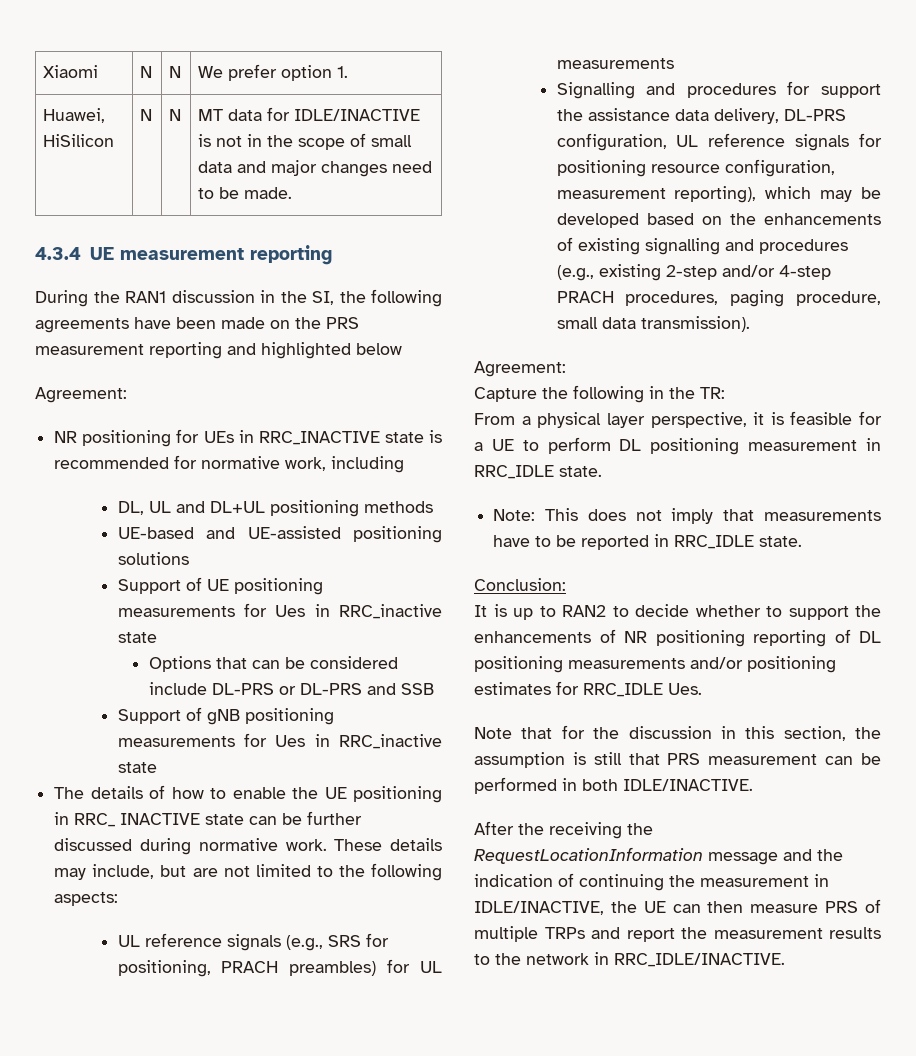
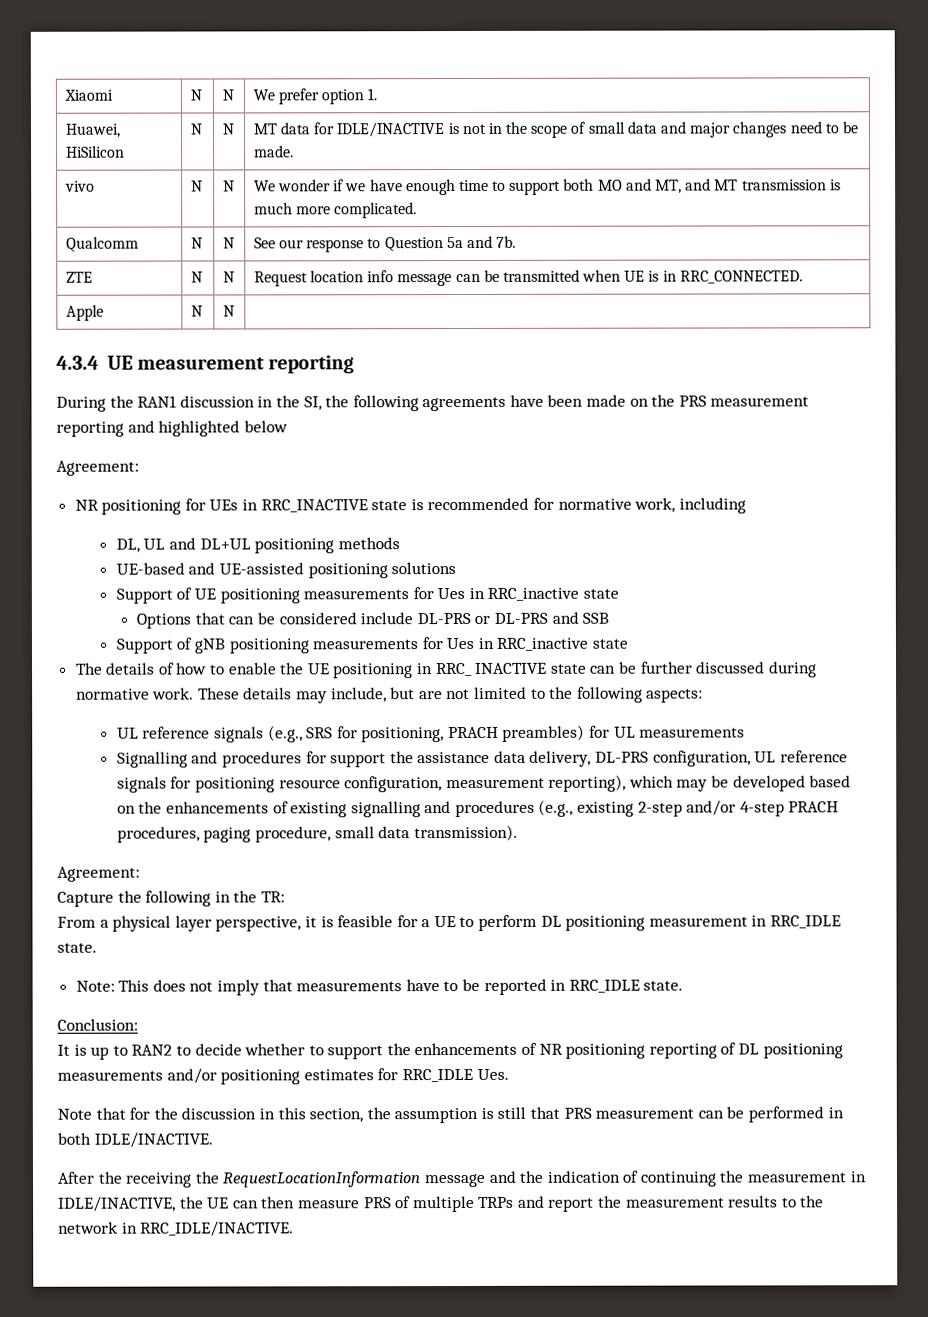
+ vivo | N | N | We wonder if we have enough time to support both MO and MT, and MT transmission is much more complicated.
+ Qualcomm | N | N | See our response to Question 5a and 7b.
+ ZTE | N | N | Request location info message can be transmitted when UE is in RRC_CONNECTED.
+ Apple | N | N |

